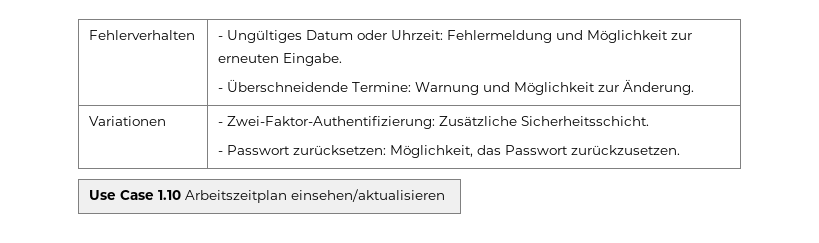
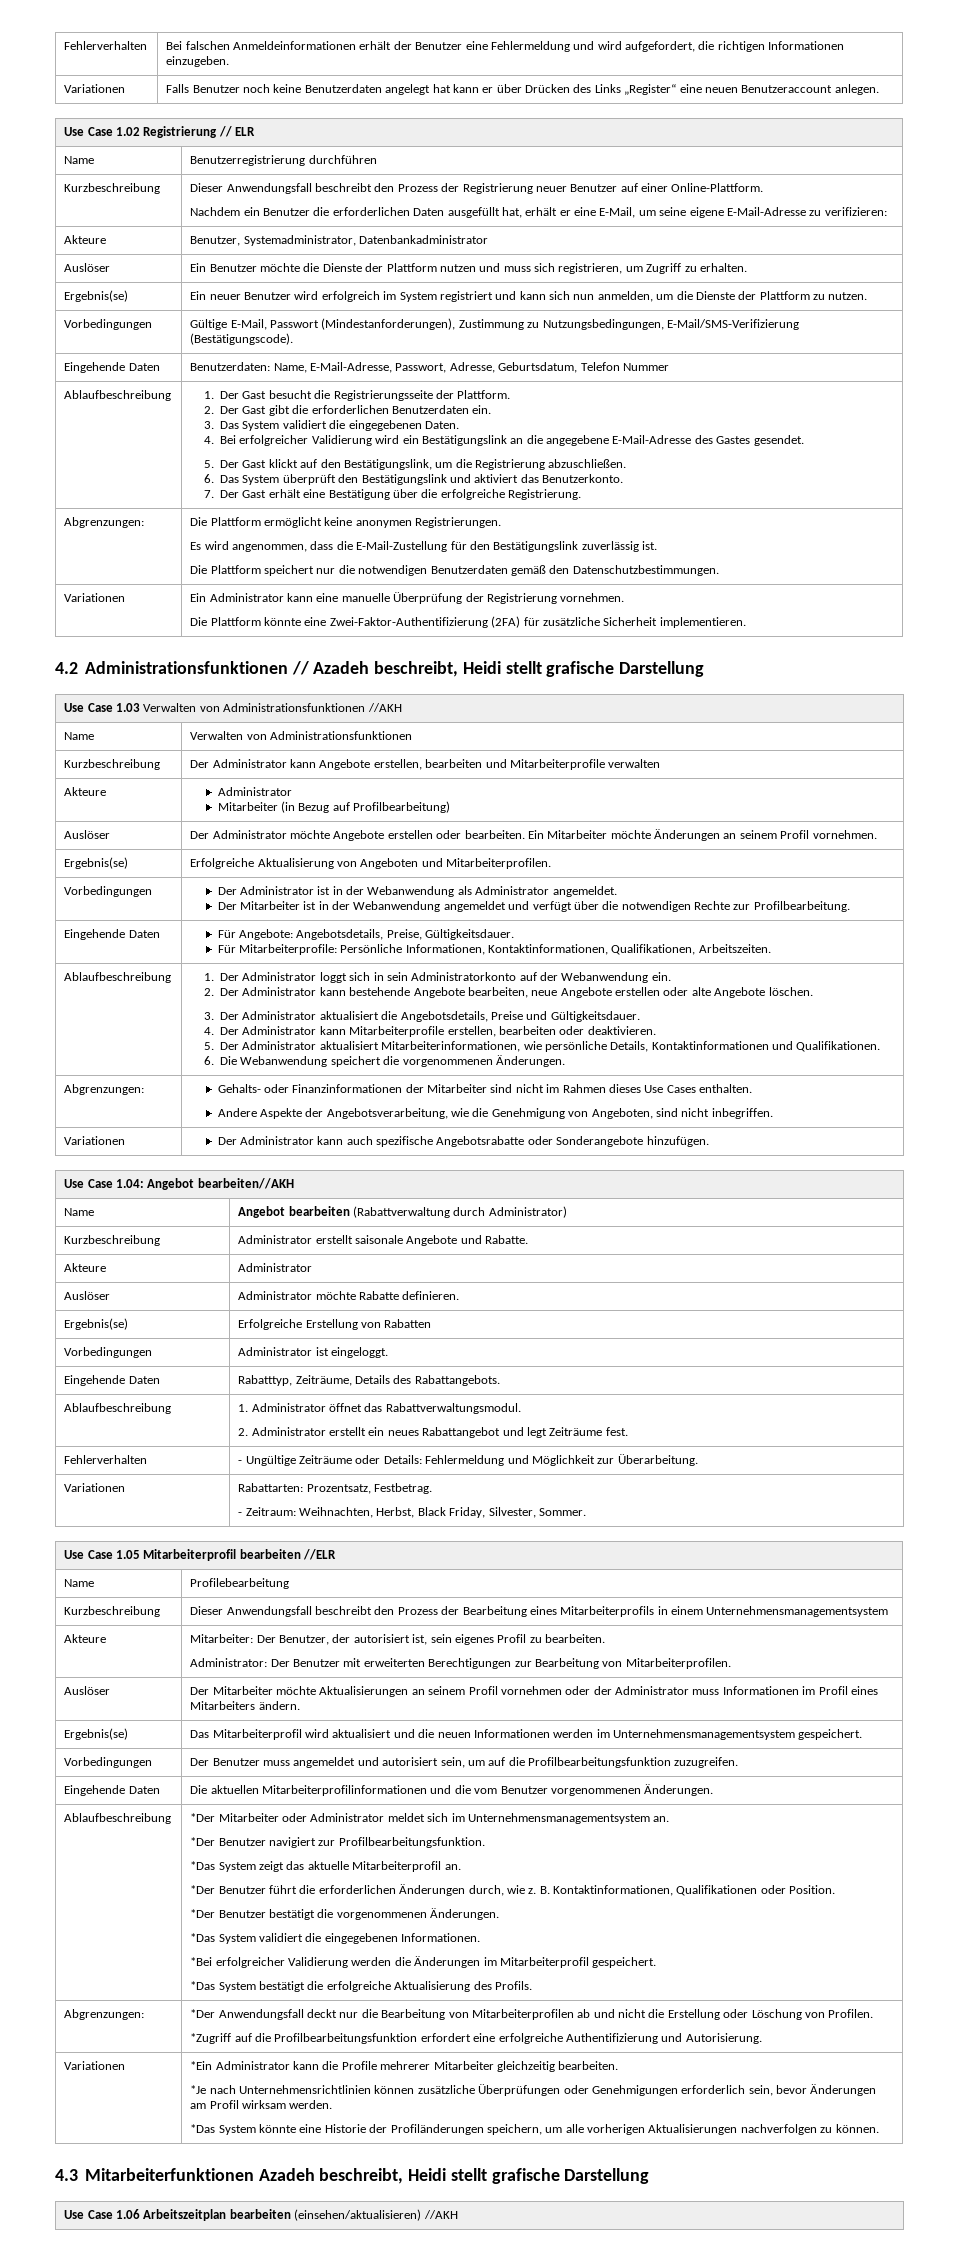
- Fehlerverhalten | - Ungültiges Datum oder Uhrzeit: Fehlermeldung und Möglichkeit zur erneuten Eingabe.
- - Überschneidende Termine: Warnung und Möglichkeit zur Änderung.
- Variationen | - Zwei-Faktor-Authentifizierung: Zusätzliche Sicherheitsschicht.
- - Passwort zurücksetzen: Möglichkeit, das Passwort zurückzusetzen.
- Use Case 1.10 Arbeitszeitplan einsehen/aktualisieren
+ Fehlerverhalten | Bei falschen Anmeldeinformationen erhält der Benutzer eine Fehlermeldung und wird aufgefordert, die richtigen Informationen einzugeben.
+ Variationen | Falls Benutzer noch keine Benutzerdaten angelegt hat kann er über Drücken des Links „Register“ eine neuen Benutzeraccount anlegen.
+ Use Case 1.02 Registrierung // ELR
+ Name | Benutzerregistrierung durchführen
+ Kurzbeschreibung | Dieser Anwendungsfall beschreibt den Prozess der Registrierung neuer Benutzer auf einer Online-Plattform.
+ Nachdem ein Benutzer die erforderlichen Daten ausgefüllt hat, erhält er eine E-Mail, um seine eigene E-Mail-Adresse zu verifizieren:
+ Akteure | Benutzer, Systemadministrator, Datenbankadministrator
+ Auslöser | Ein Benutzer möchte die Dienste der Plattform nutzen und muss sich registrieren, um Zugriff zu erhalten.
+ Ergebnis(se) | Ein neuer Benutzer wird erfolgreich im System registriert und kann sich nun anmelden, um die Dienste der Plattform zu nutzen.
+ Vorbedingungen | Gültige E-Mail, Passwort (Mindestanforderungen), Zustimmung zu Nutzungsbedingungen, E-Mail/SMS-Verifizierung (Bestätigungscode).
+ Eingehende Daten | Benutzerdaten: Name, E-Mail-Adresse, Passwort, Adresse, Geburtsdatum, Telefon Nummer
+ Ablaufbeschreibung | 1. Der Gast besucht die Registrierungsseite der Plattform.
+ 2. Der Gast gibt die erforderlichen Benutzerdaten ein.
+ 3. Das System validiert die eingegebenen Daten.
+ 4. Bei erfolgreicher Validierung wird ein Bestätigungslink an die angegebene E-Mail-Adresse des Gastes gesendet.
+ 5. Der Gast klickt auf den Bestätigungslink, um die Registrierung abzuschließen.
+ 6. Das System überprüft den Bestätigungslink und aktiviert das Benutzerkonto.
+ 7. Der Gast erhält eine Bestätigung über die erfolgreiche Registrierung.
+ Abgrenzungen: | Die Plattform ermöglicht keine anonymen Registrierungen.
+ Es wird angenommen, dass die E-Mail-Zustellung für den Bestätigungslink zuverlässig ist.
+ Die Plattform speichert nur die notwendigen Benutzerdaten gemäß den Datenschutzbestimmungen.
+ Variationen | Ein Administrator kann eine manuelle Überprüfung der Registrierung vornehmen.
+ Die Plattform könnte eine Zwei-Faktor-Authentifizierung (2FA) für zusätzliche Sicherheit implementieren.
+ 4.2 Administrationsfunktionen // Azadeh beschreibt, Heidi stellt grafische Darstellung
+ Use Case 1.03 Verwalten von Administrationsfunktionen //AKH
+ Name | Verwalten von Administrationsfunktionen
+ Kurzbeschreibung | Der Administrator kann Angebote erstellen, bearbeiten und Mitarbeiterprofile verwalten
+ Akteure | Administrator
+ Mitarbeiter (in Bezug auf Profilbearbeitung)
+ Auslöser | Der Administrator möchte Angebote erstellen oder bearbeiten. Ein Mitarbeiter möchte Änderungen an seinem Profil vornehmen.
+ Ergebnis(se) | Erfolgreiche Aktualisierung von Angeboten und Mitarbeiterprofilen.
+ Vorbedingungen | Der Administrator ist in der Webanwendung als Administrator angemeldet.
+ Der Mitarbeiter ist in der Webanwendung angemeldet und verfügt über die notwendigen Rechte zur Profilbearbeitung.
+ Eingehende Daten | Für Angebote: Angebotsdetails, Preise, Gültigkeitsdauer.
+ Für Mitarbeiterprofile: Persönliche Informationen, Kontaktinformationen, Qualifikationen, Arbeitszeiten.
+ Ablaufbeschreibung | 1. Der Administrator loggt sich in sein Administratorkonto auf der Webanwendung ein.
+ 2. Der Administrator kann bestehende Angebote bearbeiten, neue Angebote erstellen oder alte Angebote löschen.
+ 3. Der Administrator aktualisiert die Angebotsdetails, Preise und Gültigkeitsdauer.
+ 4. Der Administrator kann Mitarbeiterprofile erstellen, bearbeiten oder deaktivieren.
+ 5. Der Administrator aktualisiert Mitarbeiterinformationen, wie persönliche Details, Kontaktinformationen und Qualifikationen.
+ 6. Die Webanwendung speichert die vorgenommenen Änderungen.
+ Abgrenzungen: | Gehalts- oder Finanzinformationen der Mitarbeiter sind nicht im Rahmen dieses Use Cases enthalten.
+ Andere Aspekte der Angebotsverarbeitung, wie die Genehmigung von Angeboten, sind nicht inbegriffen.
+ Variationen | Der Administrator kann auch spezifische Angebotsrabatte oder Sonderangebote hinzufügen.
+ Use Case 1.04: Angebot bearbeiten//AKH
+ Name | Angebot bearbeiten (Rabattverwaltung durch Administrator)
+ Kurzbeschreibung | Administrator erstellt saisonale Angebote und Rabatte.
+ Akteure | Administrator
+ Auslöser | Administrator möchte Rabatte definieren.
+ Ergebnis(se) | Erfolgreiche Erstellung von Rabatten
+ Vorbedingungen | Administrator ist eingeloggt.
+ Eingehende Daten | Rabatttyp, Zeiträume, Details des Rabattangebots.
+ Ablaufbeschreibung | 1. Administrator öffnet das Rabattverwaltungsmodul.
+ 2. Administrator erstellt ein neues Rabattangebot und legt Zeiträume fest.
+ Fehlerverhalten | - Ungültige Zeiträume oder Details: Fehlermeldung und Möglichkeit zur Überarbeitung.
+ Variationen | Rabattarten: Prozentsatz, Festbetrag.
+ - Zeitraum: Weihnachten, Herbst, Black Friday, Silvester, Sommer.
+ Use Case 1.05 Mitarbeiterprofil bearbeiten //ELR
+ Name | Profilebearbeitung
+ Kurzbeschreibung | Dieser Anwendungsfall beschreibt den Prozess der Bearbeitung eines Mitarbeiterprofils in einem Unternehmensmanagementsystem
+ Akteure | Mitarbeiter: Der Benutzer, der autorisiert ist, sein eigenes Profil zu bearbeiten.
+ Administrator: Der Benutzer mit erweiterten Berechtigungen zur Bearbeitung von Mitarbeiterprofilen.
+ Auslöser | Der Mitarbeiter möchte Aktualisierungen an seinem Profil vornehmen oder der Administrator muss Informationen im Profil eines Mitarbeiters ändern.
+ Ergebnis(se) | Das Mitarbeiterprofil wird aktualisiert und die neuen Informationen werden im Unternehmensmanagementsystem gespeichert.
+ Vorbedingungen | Der Benutzer muss angemeldet und autorisiert sein, um auf die Profilbearbeitungsfunktion zuzugreifen.
+ Eingehende Daten | Die aktuellen Mitarbeiterprofilinformationen und die vom Benutzer vorgenommenen Änderungen.
+ Ablaufbeschreibung | *Der Mitarbeiter oder Administrator meldet sich im Unternehmensmanagementsystem an.
+ *Der Benutzer navigiert zur Profilbearbeitungsfunktion.
+ *Das System zeigt das aktuelle Mitarbeiterprofil an.
+ *Der Benutzer führt die erforderlichen Änderungen durch, wie z. B. Kontaktinformationen, Qualifikationen oder Position.
+ *Der Benutzer bestätigt die vorgenommenen Änderungen.
+ *Das System validiert die eingegebenen Informationen.
+ *Bei erfolgreicher Validierung werden die Änderungen im Mitarbeiterprofil gespeichert.
+ *Das System bestätigt die erfolgreiche Aktualisierung des Profils.
+ Abgrenzungen: | *Der Anwendungsfall deckt nur die Bearbeitung von Mitarbeiterprofilen ab und nicht die Erstellung oder Löschung von Profilen.
+ *Zugriff auf die Profilbearbeitungsfunktion erfordert eine erfolgreiche Authentifizierung und Autorisierung.
+ Variationen | *Ein Administrator kann die Profile mehrerer Mitarbeiter gleichzeitig bearbeiten.
+ *Je nach Unternehmensrichtlinien können zusätzliche Überprüfungen oder Genehmigungen erforderlich sein, bevor Änderungen am Profil wirksam werden.
+ *Das System könnte eine Historie der Profiländerungen speichern, um alle vorherigen Aktualisierungen nachverfolgen zu können.
+ 4.3 Mitarbeiterfunktionen Azadeh beschreibt, Heidi stellt grafische Darstellung
+ Use Case 1.06 Arbeitszeitplan bearbeiten (einsehen/aktualisieren) //AKH

